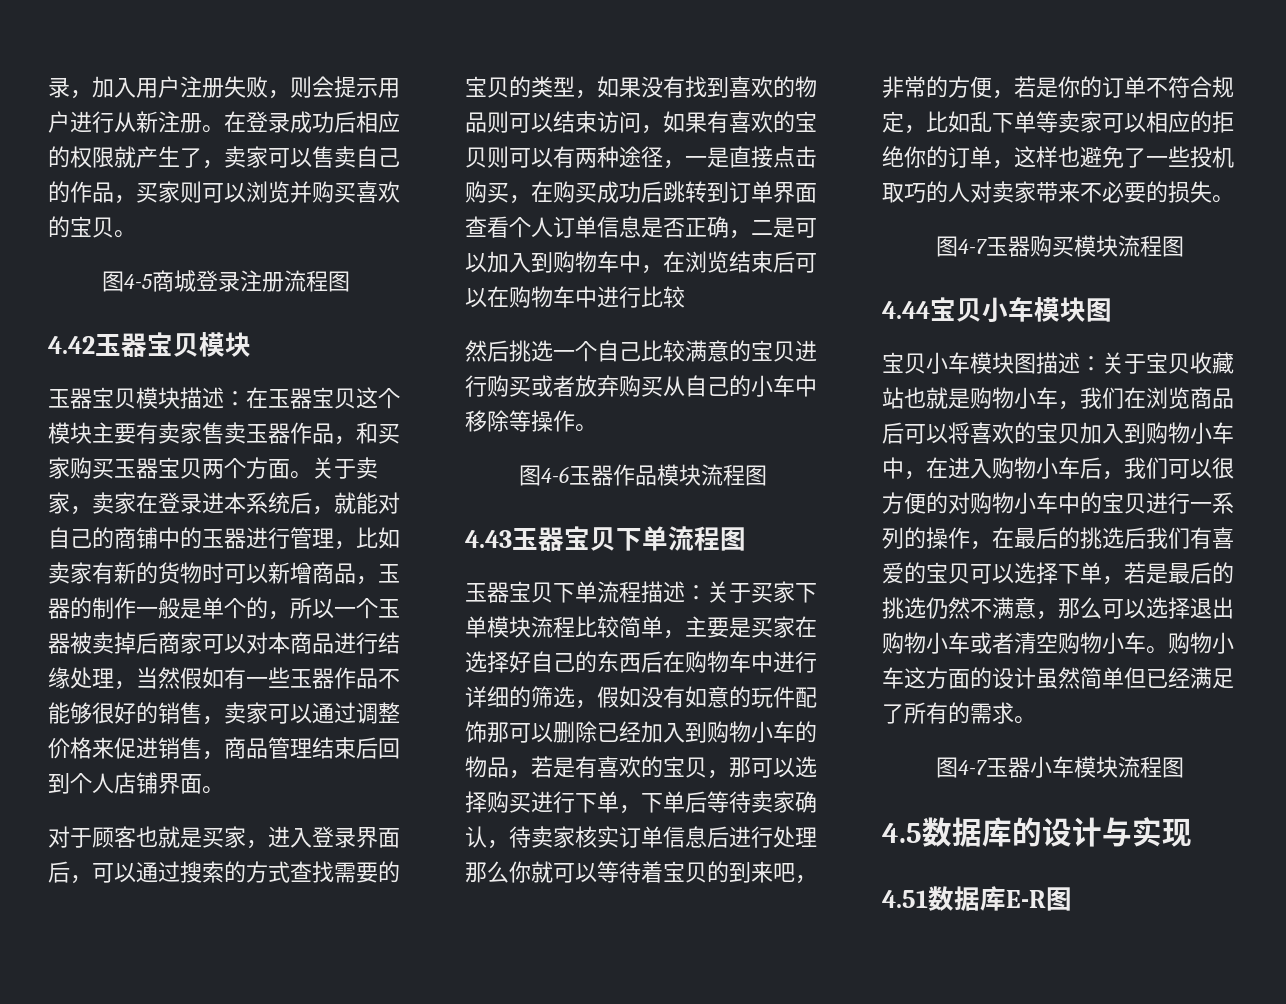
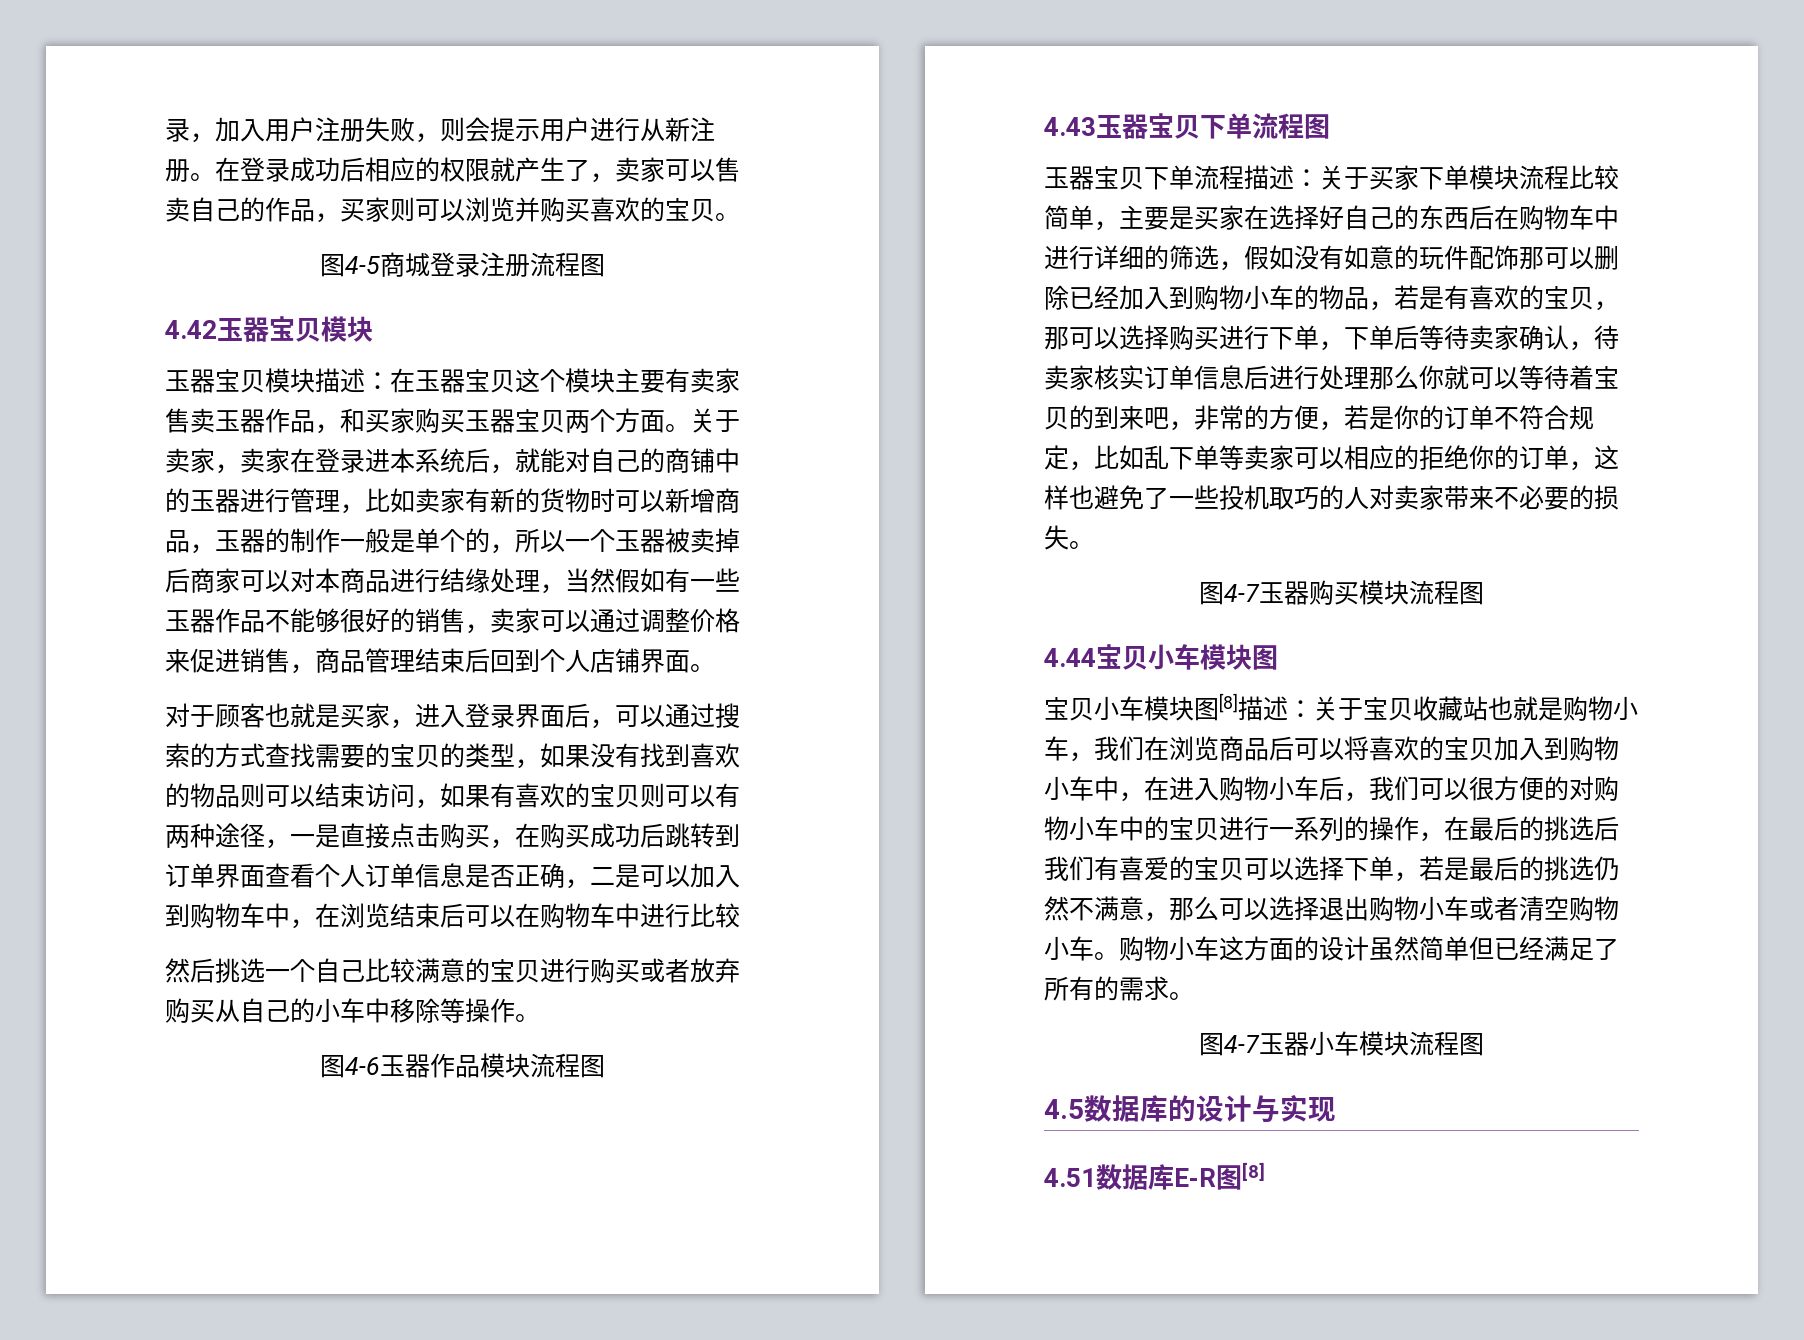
- 宝贝小车模块图描述：
+ 宝贝小车模块图[8]描述：
- 4.51数据库E-R图
+ 4.51数据库E-R图[8]

